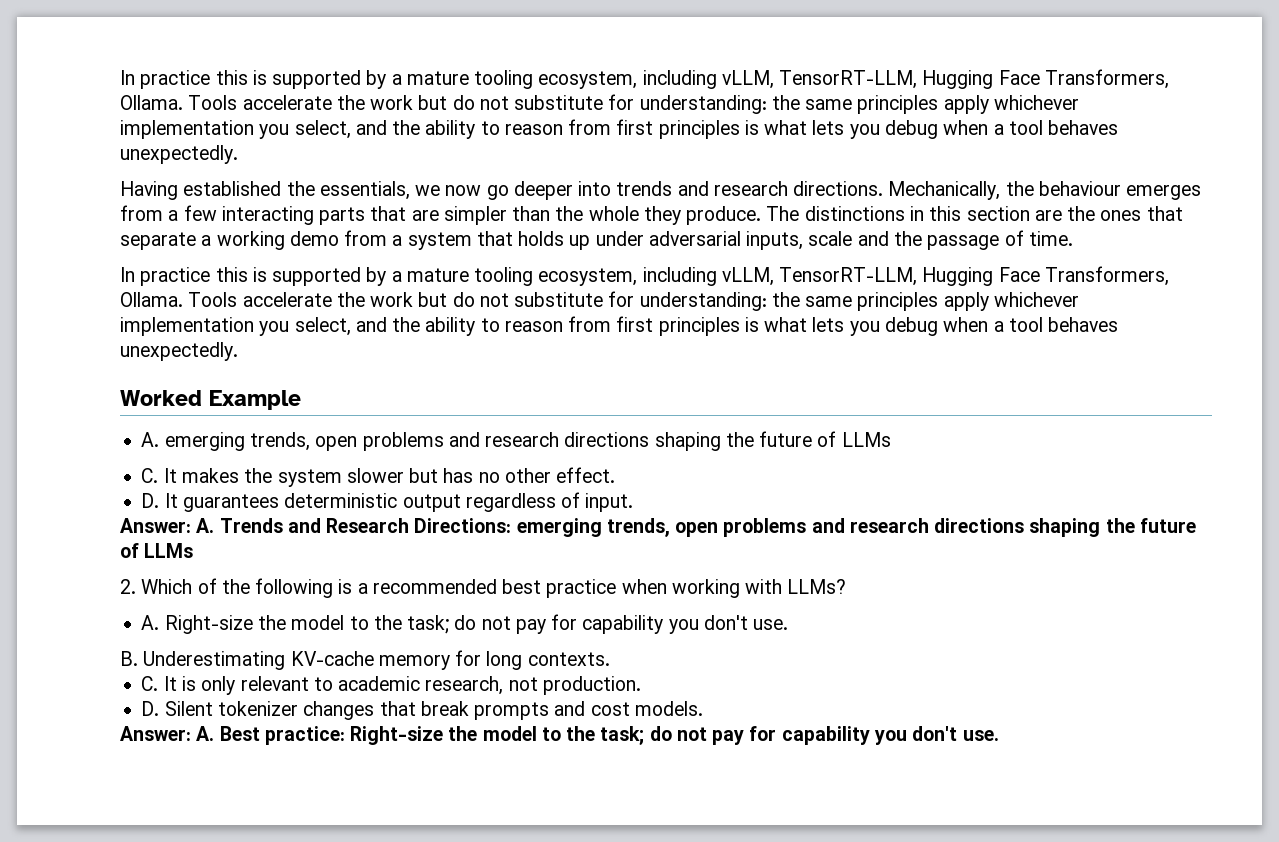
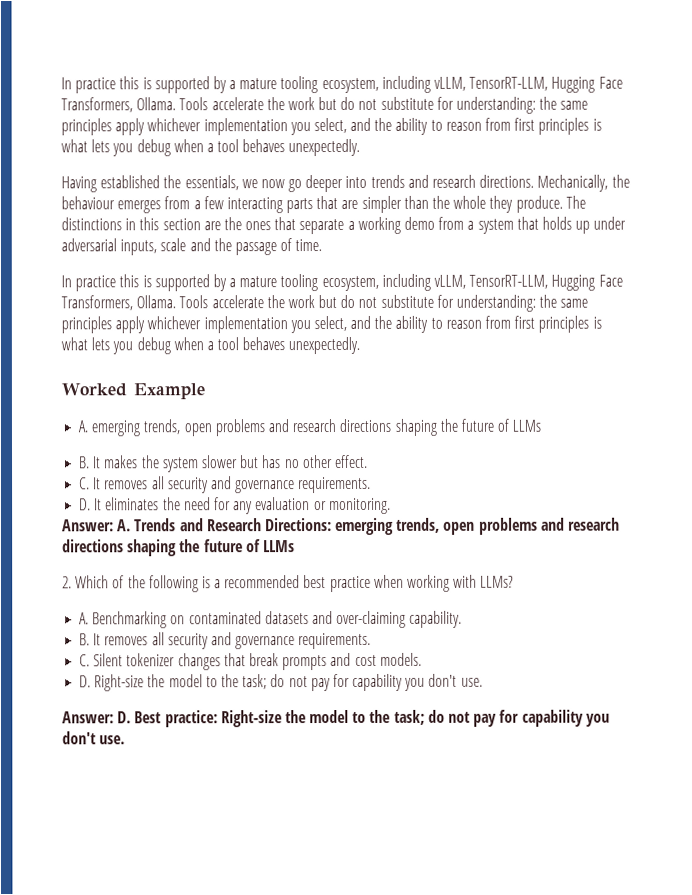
- C. It makes the system slower but has no other effect.
+ B. It makes the system slower but has no other effect.
- D. It guarantees deterministic output regardless of input.
+ C. It removes all security and governance requirements.
+ D. It eliminates the need for any evaluation or monitoring.
- A. Right-size the model to the task; do not pay for capability you don't use.
+ A. Benchmarking on contaminated datasets and over-claiming capability.
+ B. It removes all security and governance requirements.
+ C. Silent tokenizer changes that break prompts and cost models.
+ D. Right-size the model to the task; do not pay for capability you don't use.
- B. Underestimating KV-cache memory for long contexts.
- C. It is only relevant to academic research, not production.
- D. Silent tokenizer changes that break prompts and cost models.
- Answer: A. Best practice: Right-size the model to the task; do not pay for capability you don't use.
+ Answer: D. Best practice: Right-size the model to the task; do not pay for capability you don't use.

